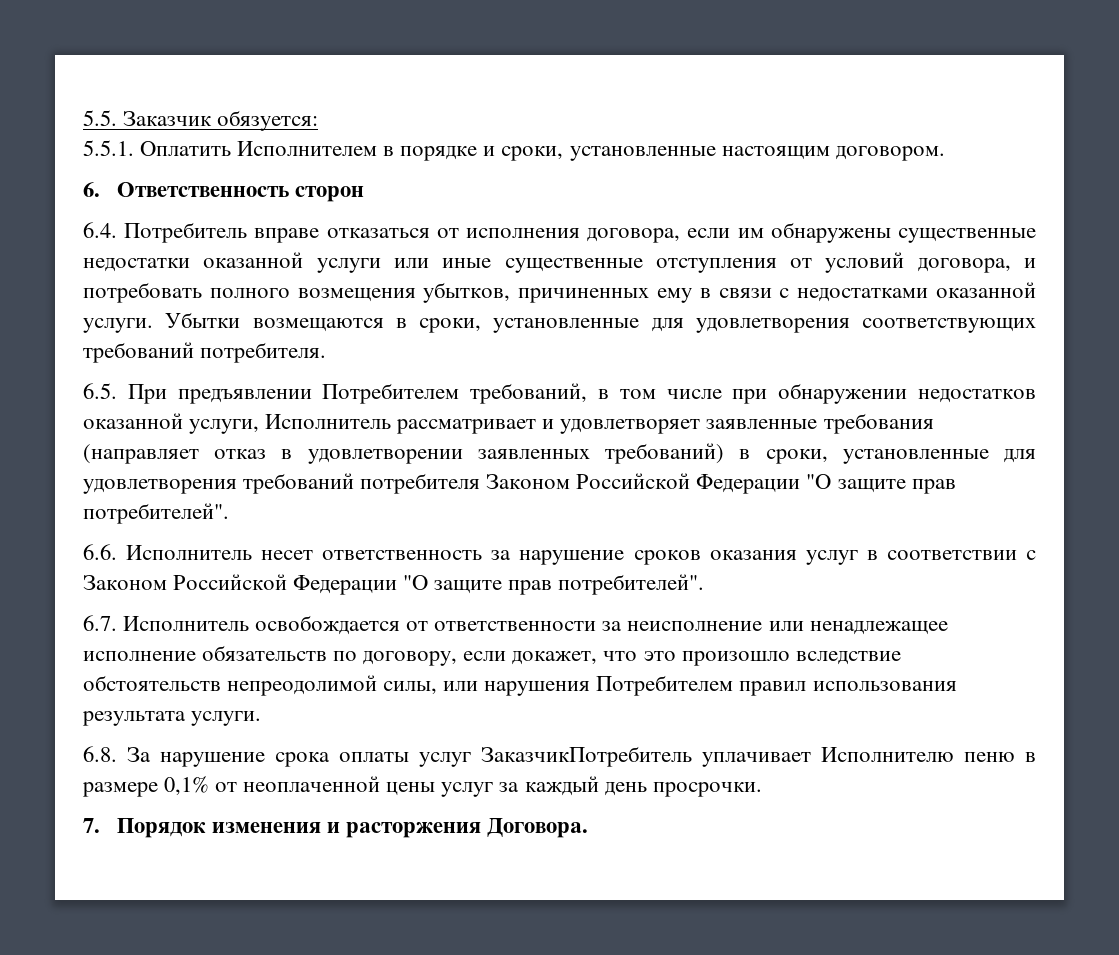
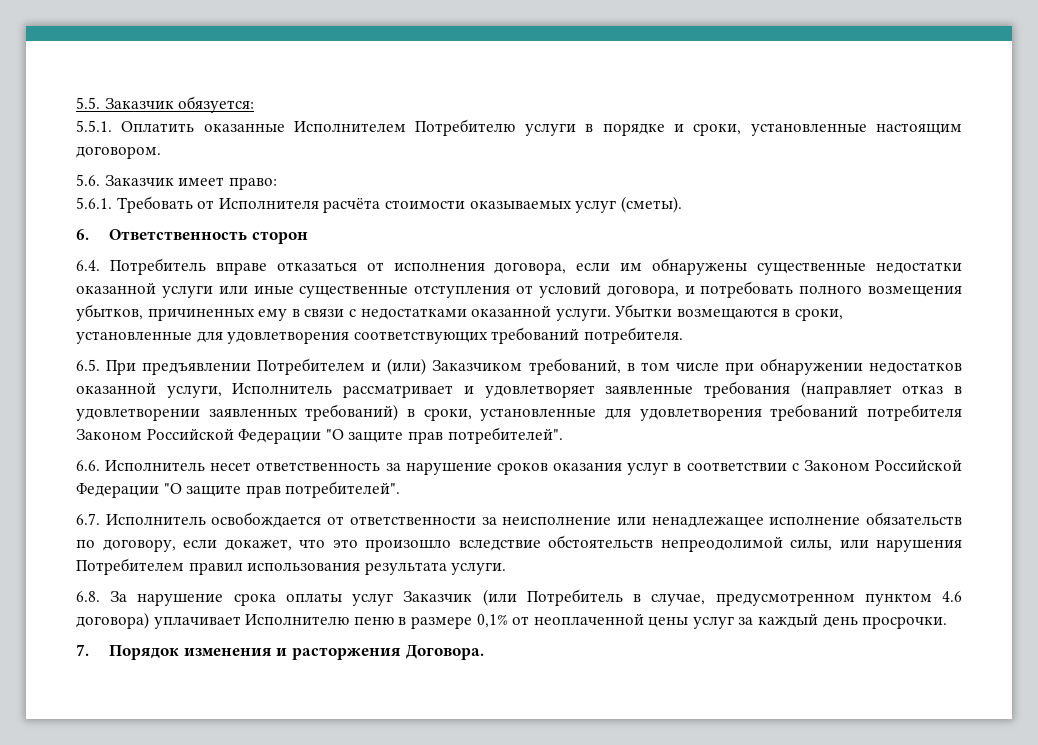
- 5.5.1. Оплатить Исполнителем в порядке и сроки, установленные настоящим договором.
+ 5.5.1. Оплатить оказанные Исполнителем Потребителю услуги в порядке и сроки, установленные настоящим договором.
+ 5.6. Заказчик имеет право:
+ 5.6.1. Требовать от Исполнителя расчёта стоимости оказываемых услуг (сметы).
- 6.5. При предъявлении Потребителем требований, в том числе при обнаружении недостатков оказанной услуги, Исполнитель рассматривает и удовлетворяет заявленные требования (направляет отказ в удовлетворении заявленных требований) в сроки, установленные для удовлетворения требований потребителя Законом Российской Федерации "О защите прав потребителей".
+ 6.5. При предъявлении Потребителем и (или) Заказчиком требований, в том числе при обнаружении недостатков оказанной услуги, Исполнитель рассматривает и удовлетворяет заявленные требования (направляет отказ в удовлетворении заявленных требований) в сроки, установленные для удовлетворения требований потребителя Законом Российской Федерации "О защите прав потребителей".
- 6.8. За нарушение срока оплаты услуг ЗаказчикПотребитель уплачивает Исполнителю пеню в размере 0,1% от неоплаченной цены услуг за каждый день просрочки.
+ 6.8. За нарушение срока оплаты услуг Заказчик (или Потребитель в случае, предусмотренном пунктом 4.6 договора) уплачивает Исполнителю пеню в размере 0,1% от неоплаченной цены услуг за каждый день просрочки.

